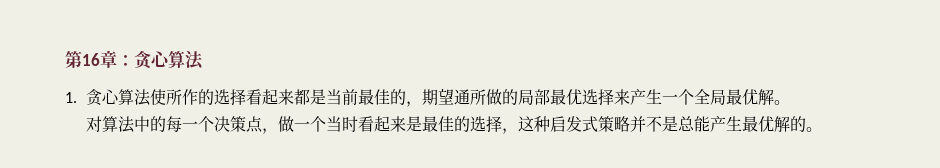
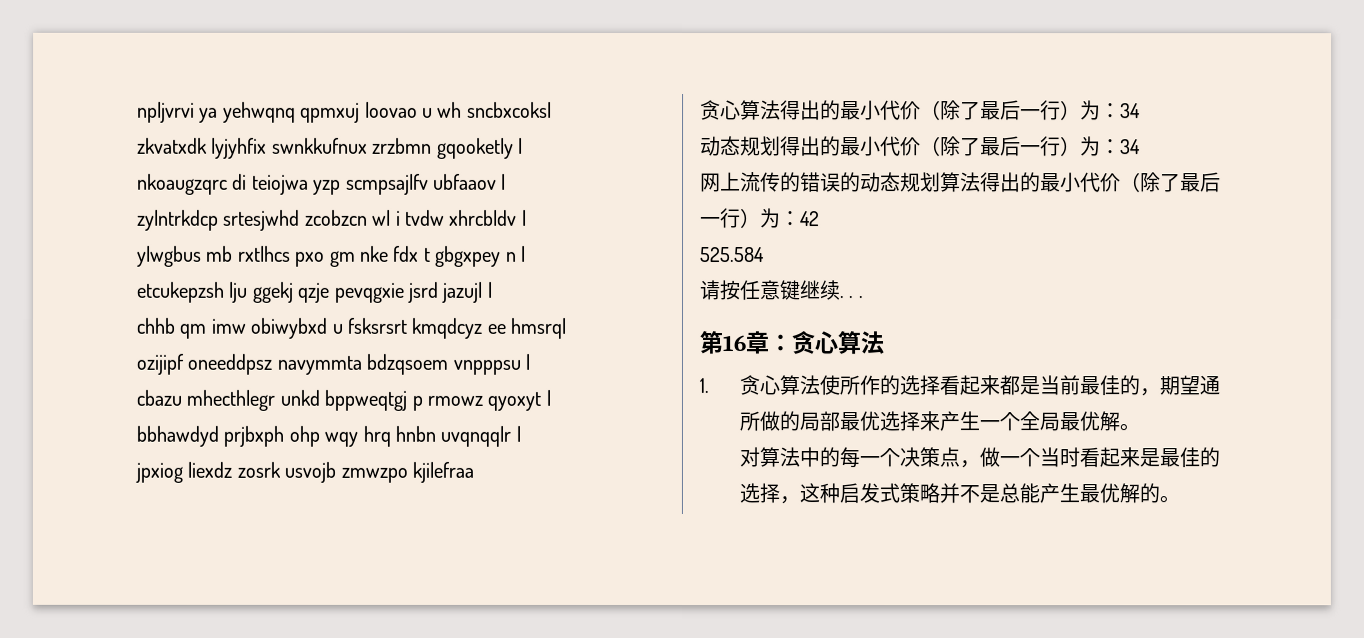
+ npljvrvi ya yehwqnq qpmxuj loovao u wh sncbxcoks|
+ zkvatxdk lyjyhfix swnkkufnux zrzbmn gqooketly |
+ nkoaugzqrc di teiojwa yzp scmpsajlfv ubfaaov |
+ zylntrkdcp srtesjwhd zcobzcn wl i tvdw xhrcbldv |
+ ylwgbus mb rxtlhcs pxo gm nke fdx t gbgxpey n |
+ etcukepzsh lju ggekj qzje pevqgxie jsrd jazujl |
+ chhb qm imw obiwybxd u fsksrsrt kmqdcyz ee hmsrq|
+ ozijipf oneeddpsz navymmta bdzqsoem vnpppsu |
+ cbazu mhecthlegr unkd bppweqtgj p rmowz qyoxyt |
+ bbhawdyd prjbxph ohp wqy hrq hnbn uvqnqqlr |
+ jpxiog liexdz zosrk usvojb zmwzpo kjilefraa
+ 贪心算法得出的最小代价（除了最后一行）为：34
+ 动态规划得出的最小代价（除了最后一行）为：34
+ 网上流传的错误的动态规划算法得出的最小代价（除了最后一行）为：42
+ 525.584
+ 请按任意键继续. . .

